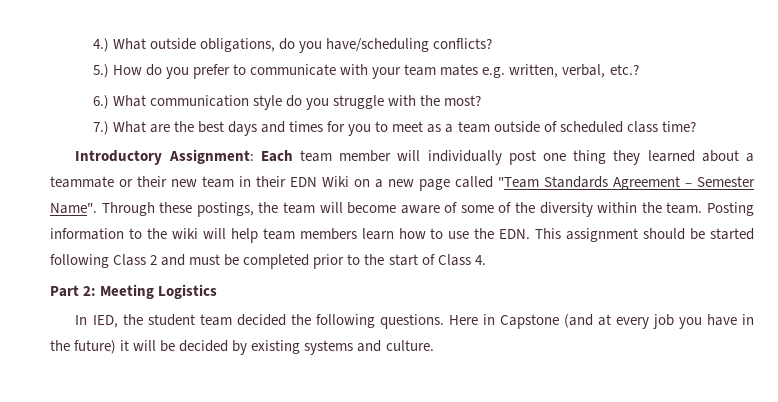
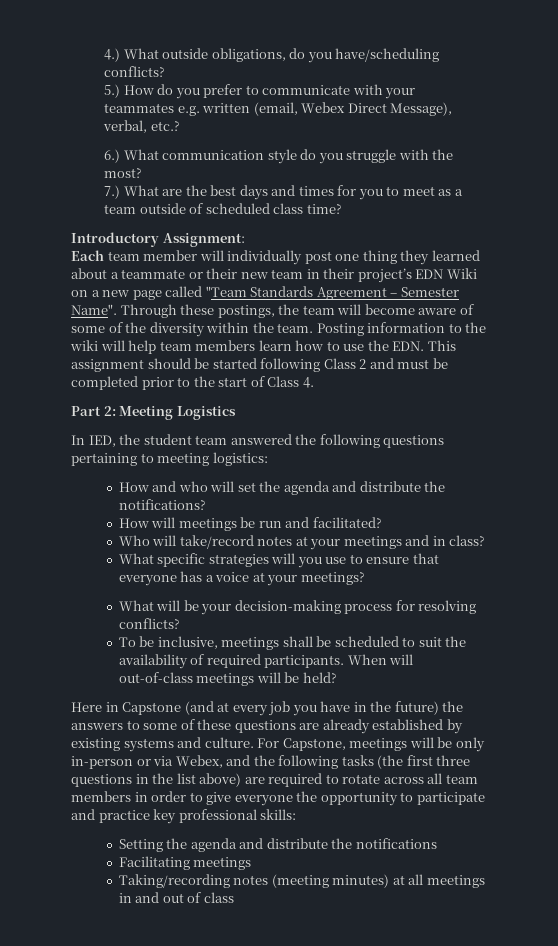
- 5.) How do you prefer to communicate with your team mates e.g. written, verbal, etc.?
+ 5.) How do you prefer to communicate with your teammates e.g. written (email, Webex Direct Message), verbal, etc.?
- Introductory Assignment: Each team member will individually post one thing they learned about a teammate or their new team in their EDN Wiki on a new page called "Team Standards Agreement – Semester Name".
+ Introductory Assignment:
+ Each team member will individually post one thing they learned about a teammate or their new team in their project’s EDN Wiki on a new page called "Team Standards Agreement – Semester Name".
- In IED, the student team decided the following questions. Here in Capstone (and at every job you have in the future) it will be decided by existing systems and culture.
+ In IED, the student team answered the following questions pertaining to meeting logistics:
+ How and who will set the agenda and distribute the notifications?
+ How will meetings be run and facilitated?
+ Who will take/record notes at your meetings and in class?
+ What specific strategies will you use to ensure that everyone has a voice at your meetings?
+ What will be your decision-making process for resolving conflicts?
+ To be inclusive, meetings shall be scheduled to suit the availability of required participants. When will out-of-class meetings will be held?
+ Here in Capstone (and at every job you have in the future) the answers to some of these questions are already established by existing systems and culture.
+ For Capstone, meetings will be only in-person or via Webex, and the following tasks (the first three questions in the list above) are required to rotate across all team members in order to give everyone the opportunity to participate and practice key professional skills:
+ Setting the agenda and distribute the notifications
+ Facilitating meetings
+ Taking/recording notes (meeting minutes) at all meetings in and out of class

